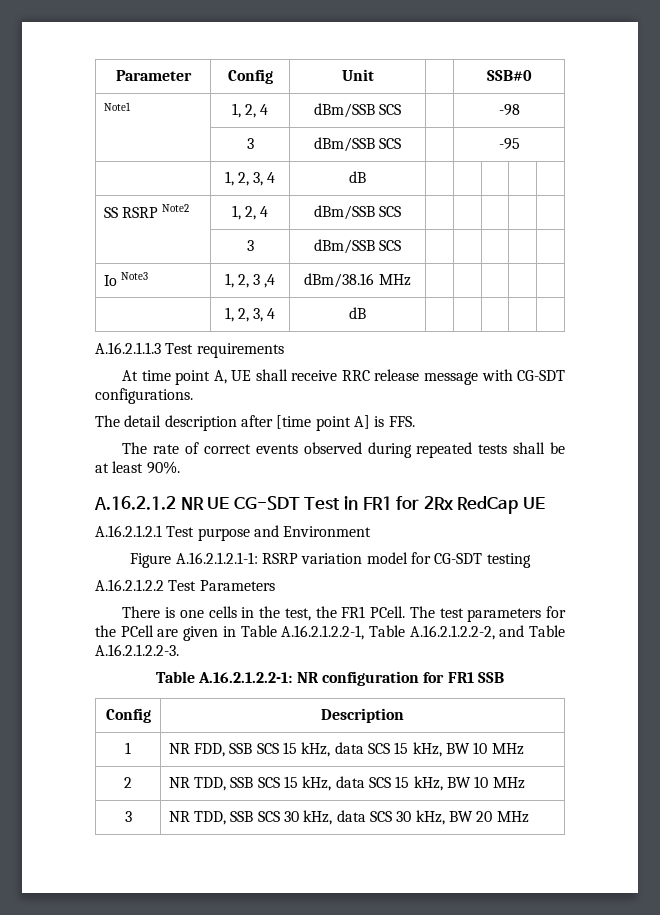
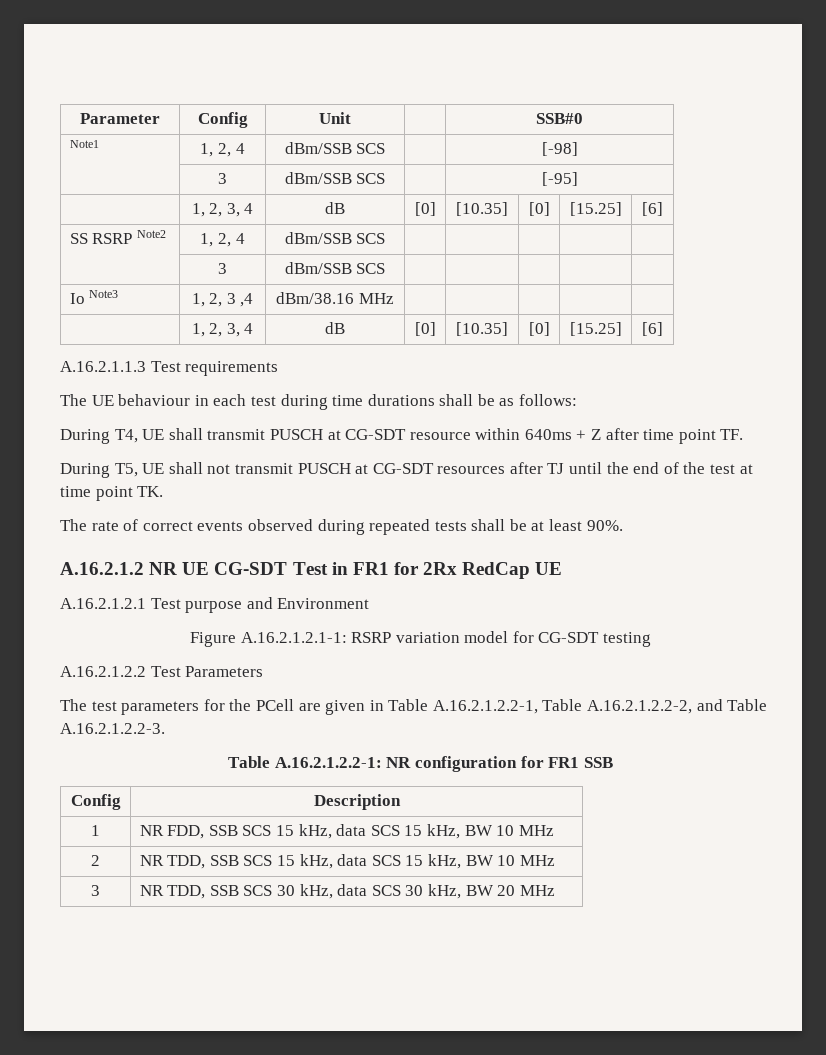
- Note1 | 1, 2, 4 | dBm/SSB SCS | | -98
- | 3 | dBm/SSB SCS | | -95
- | 1, 2, 3, 4 | dB | | | | |
+ Note1 | 1, 2, 4 | dBm/SSB SCS | | [-98]
+ | 3 | dBm/SSB SCS | | [-95]
+ | 1, 2, 3, 4 | dB | [0] | [10.35] | [0] | [15.25] | [6]
  Io Note3 | 1, 2, 3 ,4 | dBm/38.16 MHz | | | | |
- | 1, 2, 3, 4 | dB | | | | |
+ | 1, 2, 3, 4 | dB | [0] | [10.35] | [0] | [15.25] | [6]
  A.16.2.1.1.3 Test requirements
- At time point A, UE shall receive RRC release message with CG-SDT configurations.
- The detail description after [time point A] is FFS.
+ The UE behaviour in each test during time durations shall be as follows:
+ During T4, UE shall transmit PUSCH at CG-SDT resource within 640ms + Z after time point TF.
+ During T5, UE shall not transmit PUSCH at CG-SDT resources after TJ until the end of the test at time point TK.
- There is one cells in the test, the FR1 PCell.

